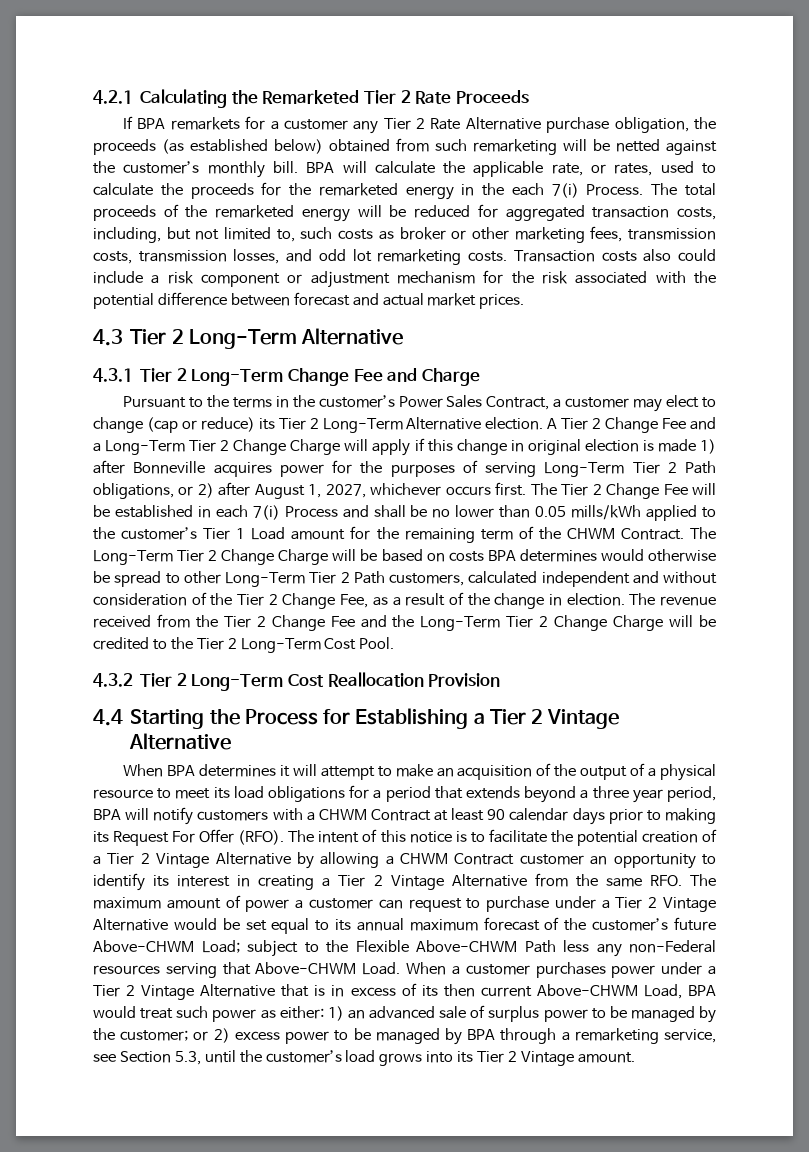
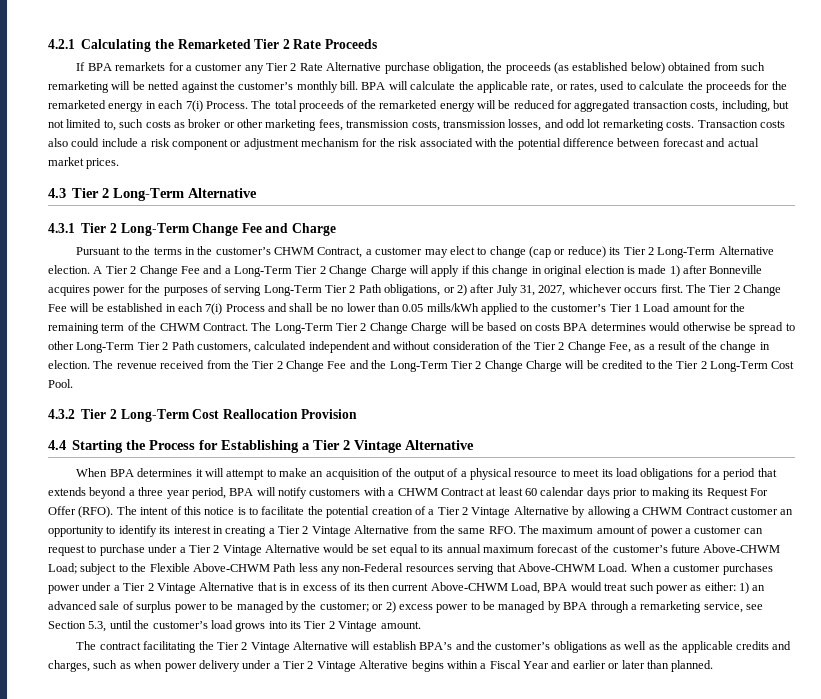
- BPA will calculate the applicable rate, or rates, used to calculate the proceeds for the remarketed energy in the each 7(i) Process.
+ BPA will calculate the applicable rate, or rates, used to calculate the proceeds for the remarketed energy in each 7(i) Process.
- Pursuant to the terms in the customer’s Power Sales Contract, a customer may elect to change (cap or reduce) its Tier 2 Long-Term Alternative election.
+ Pursuant to the terms in the customer’s CHWM Contract, a customer may elect to change (cap or reduce) its Tier 2 Long-Term Alternative election.
- A Tier 2 Change Fee and a Long-Term Tier 2 Change Charge will apply if this change in original election is made 1) after Bonneville acquires power for the purposes of serving Long-Term Tier 2 Path obligations, or 2) after August 1, 2027, whichever occurs first.
+ A Tier 2 Change Fee and a Long-Term Tier 2 Change Charge will apply if this change in original election is made 1) after Bonneville acquires power for the purposes of serving Long-Term Tier 2 Path obligations, or 2) after July 31, 2027, whichever occurs first.
- When BPA determines it will attempt to make an acquisition of the output of a physical resource to meet its load obligations for a period that extends beyond a three year period, BPA will notify customers with a CHWM Contract at least 90 calendar days prior to making its Request For Offer (RFO).
+ When BPA determines it will attempt to make an acquisition of the output of a physical resource to meet its load obligations for a period that extends beyond a three year period, BPA will notify customers with a CHWM Contract at least 60 calendar days prior to making its Request For Offer (RFO).
+ The contract facilitating the Tier 2 Vintage Alternative will establish BPA’s and the customer’s obligations as well as the applicable credits and charges, such as when power delivery under a Tier 2 Vintage Alterative begins within a Fiscal Year and earlier or later than planned.

